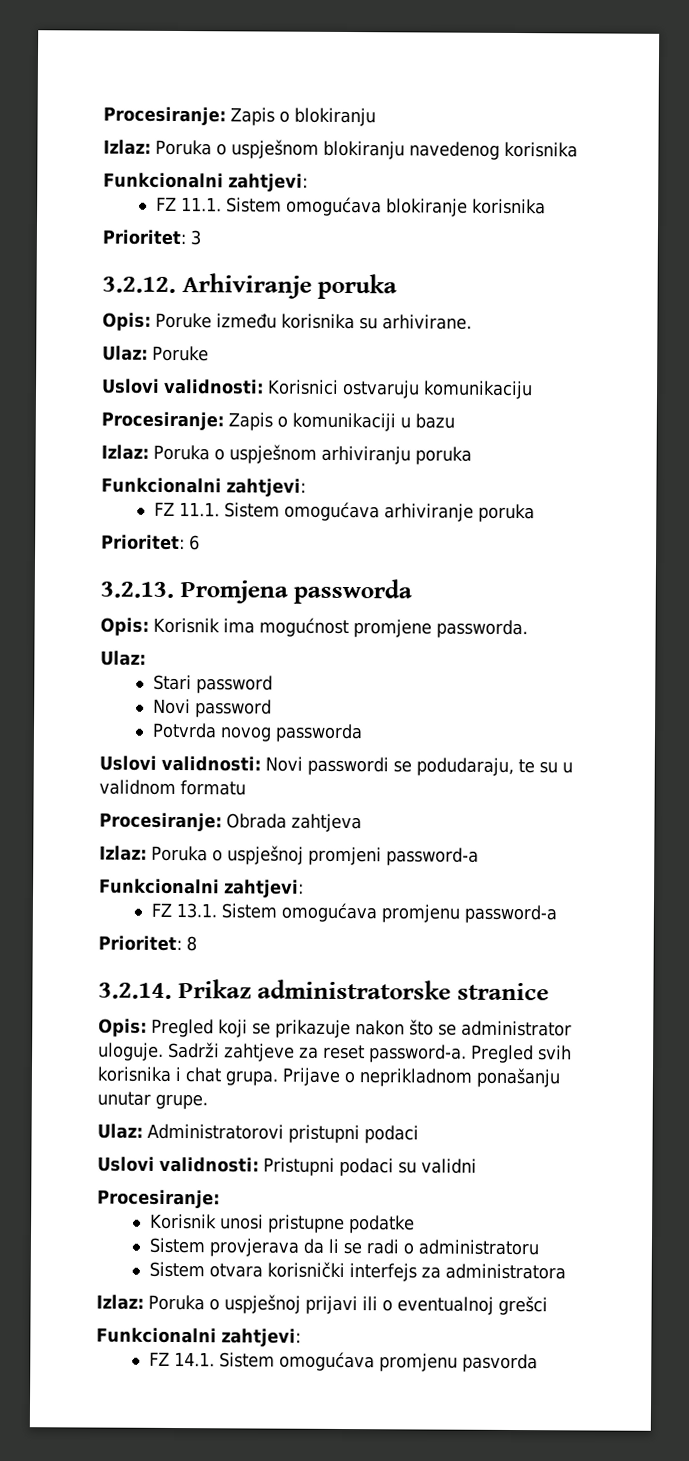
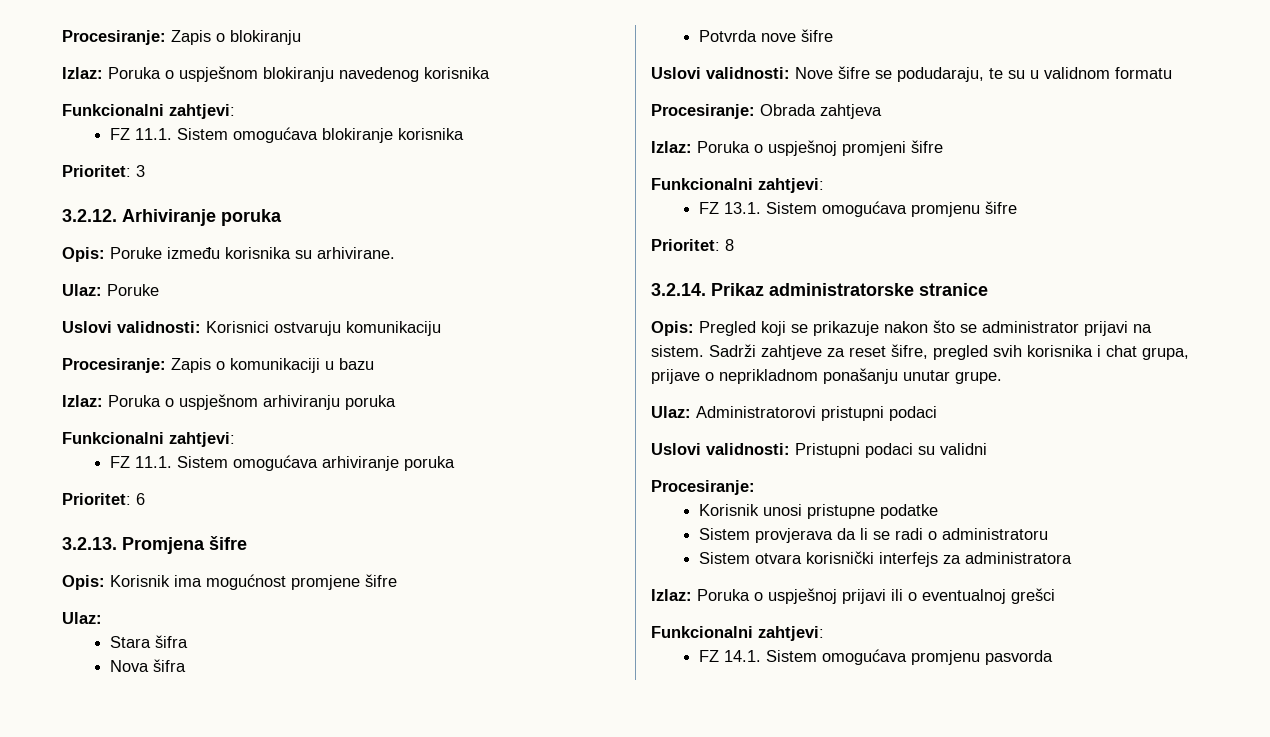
- 3.2.13. Promjena passworda
+ 3.2.13. Promjena šifre
- Opis: Korisnik ima mogućnost promjene passworda.
+ Opis: Korisnik ima mogućnost promjene šifre
- Stari password
- Novi password
+ Stara šifra
+ Nova šifra
- Potvrda novog passworda
- Uslovi validnosti: Novi passwordi se podudaraju, te su u validnom formatu
+ Potvrda nove šifre
+ Uslovi validnosti: Nove šifre se podudaraju, te su u validnom formatu
- Izlaz: Poruka o uspješnoj promjeni password-a
+ Izlaz: Poruka o uspješnoj promjeni šifre
- FZ 13.1. Sistem omogućava promjenu password-a
+ FZ 13.1. Sistem omogućava promjenu šifre
- Opis: Pregled koji se prikazuje nakon što se administrator uloguje.
+ Opis: Pregled koji se prikazuje nakon što se administrator prijavi na sistem.
- Sadrži zahtjeve za reset password-a. Pregled svih korisnika i chat grupa. Prijave o neprikladnom ponašanju unutar grupe.
+ Sadrži zahtjeve za reset šifre, pregled svih korisnika i chat grupa, prijave o neprikladnom ponašanju unutar grupe.

